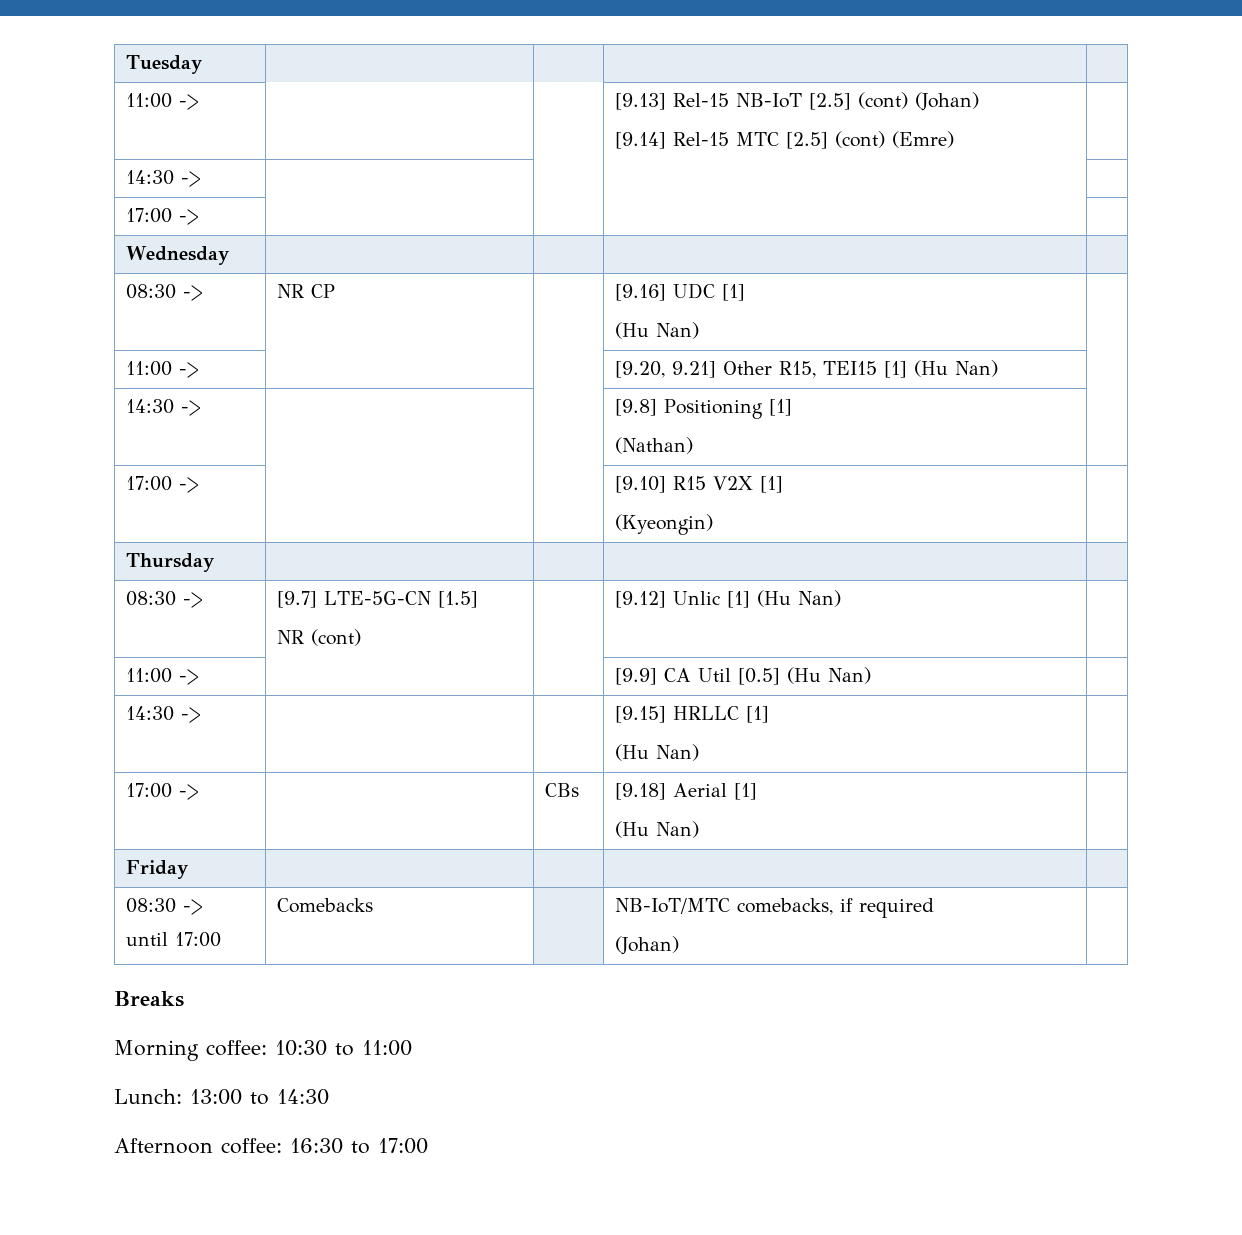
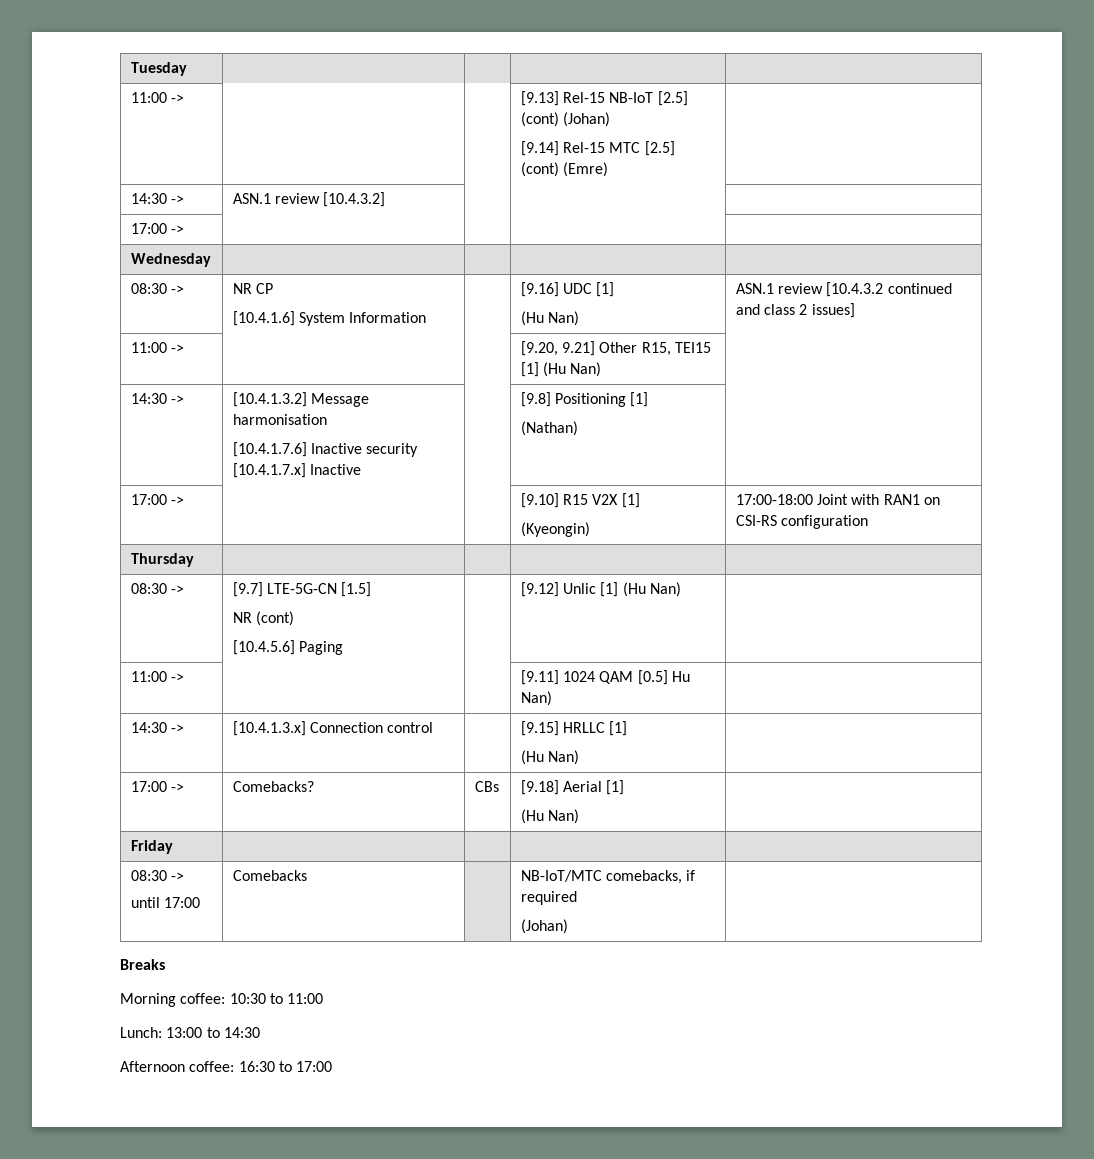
- 14:30 -> | | | |
+ 14:30 -> | ASN.1 review [10.4.3.2] | | |
- 08:30 -> | NR CP | | [9.16] UDC [1]
- (Hu Nan) |
+ 08:30 -> | NR CP
+ [10.4.1.6] System Information | | [9.16] UDC [1]
+ (Hu Nan) | ASN.1 review [10.4.3.2 continued and class 2 issues]
- 14:30 -> | | | [9.8] Positioning [1]
+ 14:30 -> | [10.4.1.3.2] Message harmonisation
+ [10.4.1.7.6] Inactive security [10.4.1.7.x] Inactive | | [9.8] Positioning [1]
  17:00 -> | | | [9.10] R15 V2X [1]
- (Kyeongin) |
+ (Kyeongin) | 17:00-18:00 Joint with RAN1 on CSI-RS configuration
  08:30 -> | [9.7] LTE-5G-CN [1.5]
- NR (cont) | | [9.12] Unlic [1] (Hu Nan) |
+ NR (cont)
+ [10.4.5.6] Paging | | [9.12] Unlic [1] (Hu Nan) |
- 11:00 -> | | | [9.9] CA Util [0.5] (Hu Nan) |
- 14:30 -> | | | [9.15] HRLLC [1]
+ 11:00 -> | | | [9.11] 1024 QAM [0.5] Hu Nan) |
+ 14:30 -> | [10.4.1.3.x] Connection control | | [9.15] HRLLC [1]
- 17:00 -> | | CBs | [9.18] Aerial [1]
+ 17:00 -> | Comebacks? | CBs | [9.18] Aerial [1]

